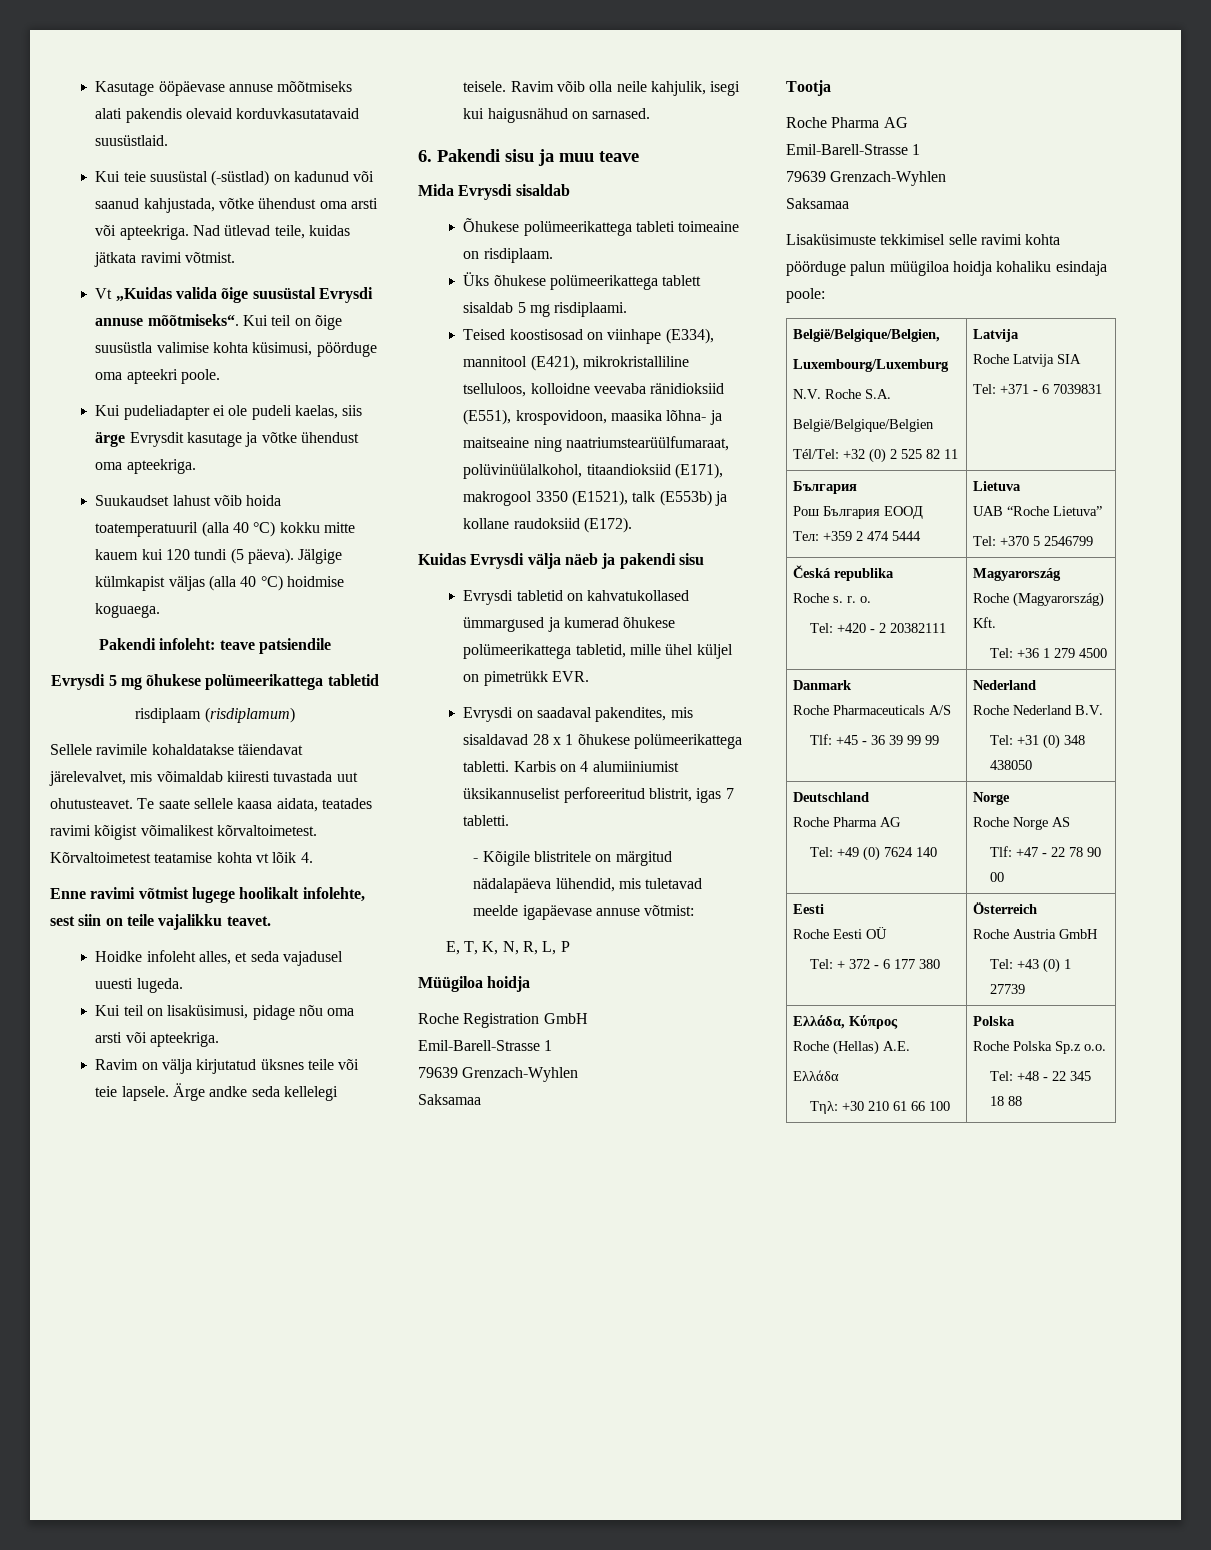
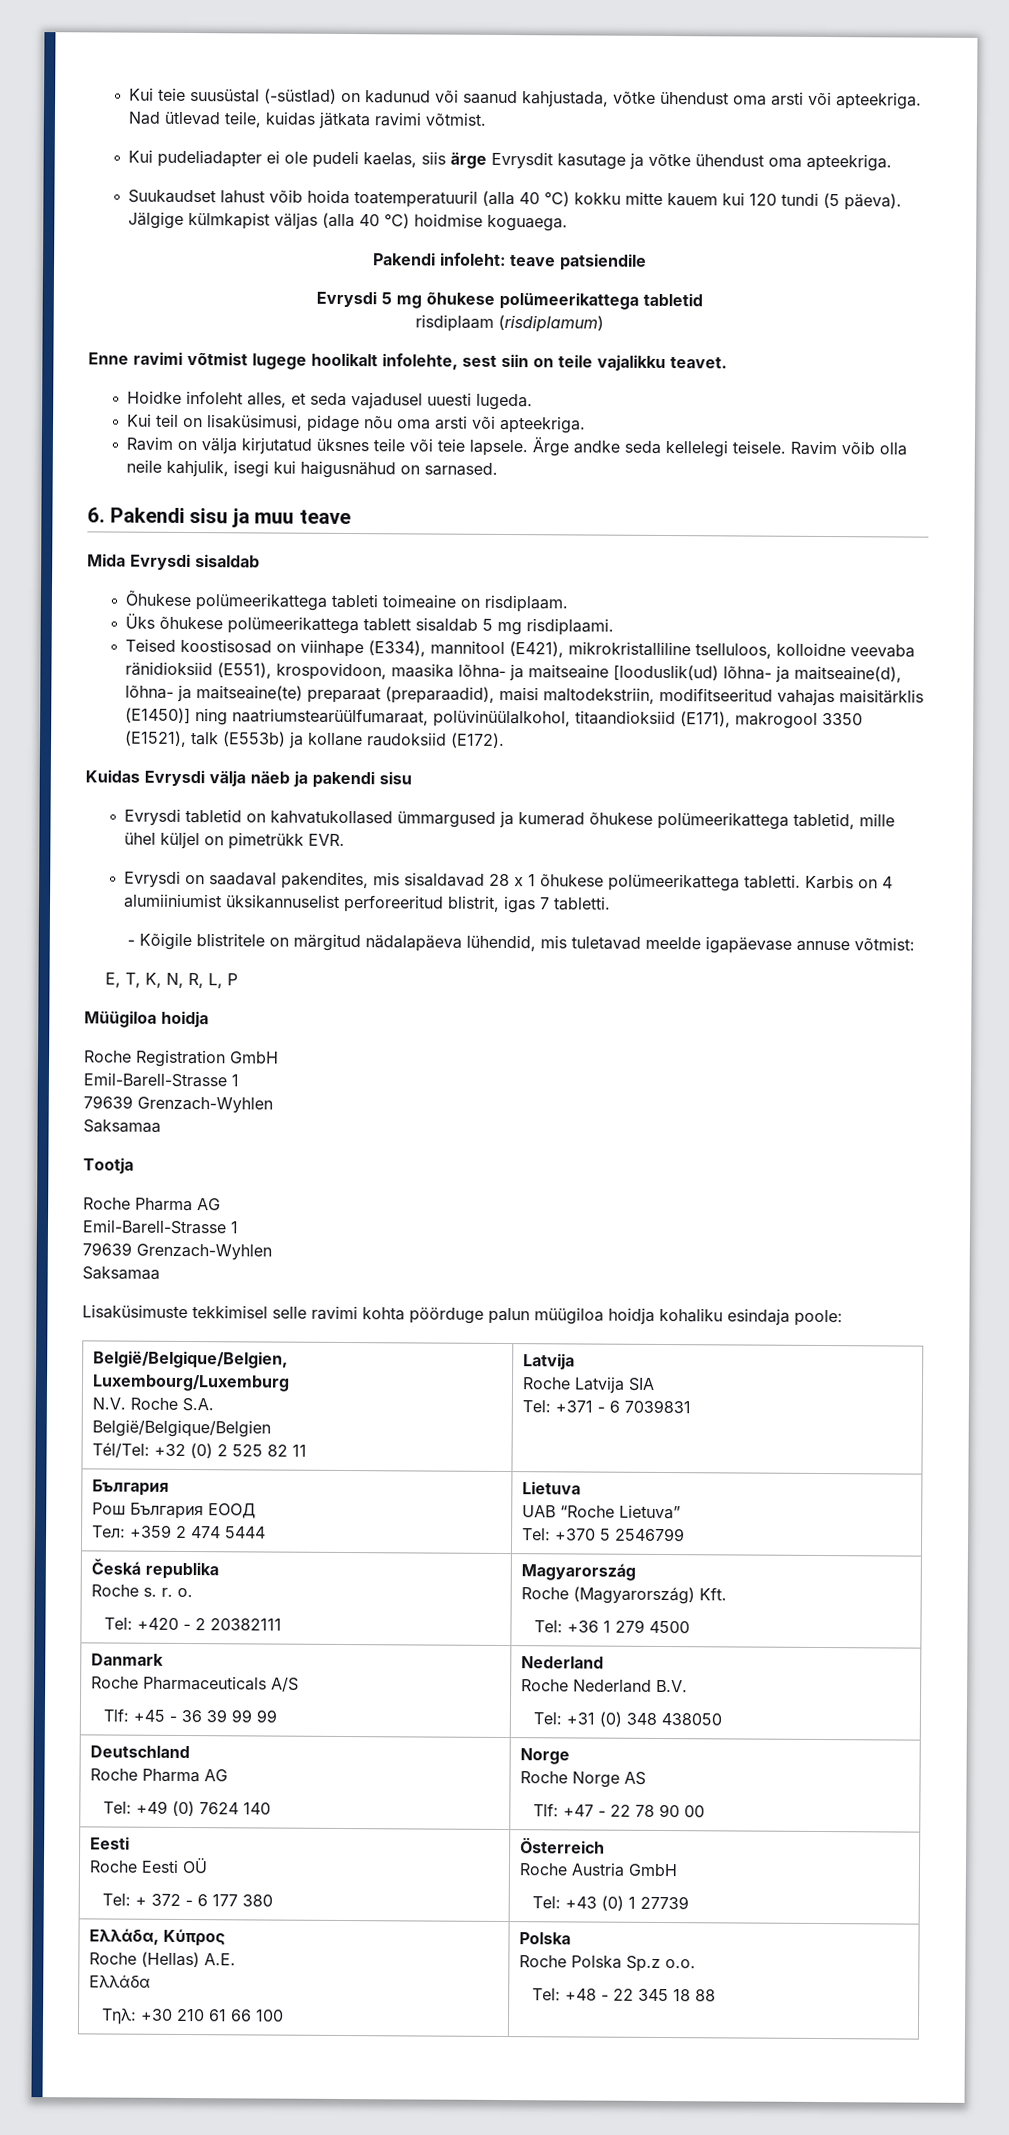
- Kasutage ööpäevase annuse mõõtmiseks alati pakendis olevaid korduvkasutatavaid suusüstlaid.
- Vt „Kuidas valida õige suusüstal Evrysdi annuse mõõtmiseks“. Kui teil on õige suusüstla valimise kohta küsimusi, pöörduge oma apteekri poole.
- Sellele ravimile kohaldatakse täiendavat järelevalvet, mis võimaldab kiiresti tuvastada uut ohutusteavet. Te saate sellele kaasa aidata, teatades ravimi kõigist võimalikest kõrvaltoimetest. Kõrvaltoimetest teatamise kohta vt lõik 4.
- Teised koostisosad on viinhape (E334), mannitool (E421), mikrokristalliline tselluloos, kolloidne veevaba ränidioksiid (E551), krospovidoon, maasika lõhna‑ ja maitseaine ning naatriumstearüülfumaraat, polüvinüülalkohol, titaandioksiid (E171), makrogool 3350 (E1521), talk (E553b) ja kollane raudoksiid (E172).
+ Teised koostisosad on viinhape (E334), mannitool (E421), mikrokristalliline tselluloos, kolloidne veevaba ränidioksiid (E551), krospovidoon, maasika lõhna‑ ja maitseaine [looduslik(ud) lõhna- ja maitseaine(d), lõhna- ja maitseaine(te) preparaat (preparaadid), maisi maltodekstriin, modifitseeritud vahajas maisitärklis (E1450)] ning naatriumstearüülfumaraat, polüvinüülalkohol, titaandioksiid (E171), makrogool 3350 (E1521), talk (E553b) ja kollane raudoksiid (E172).

